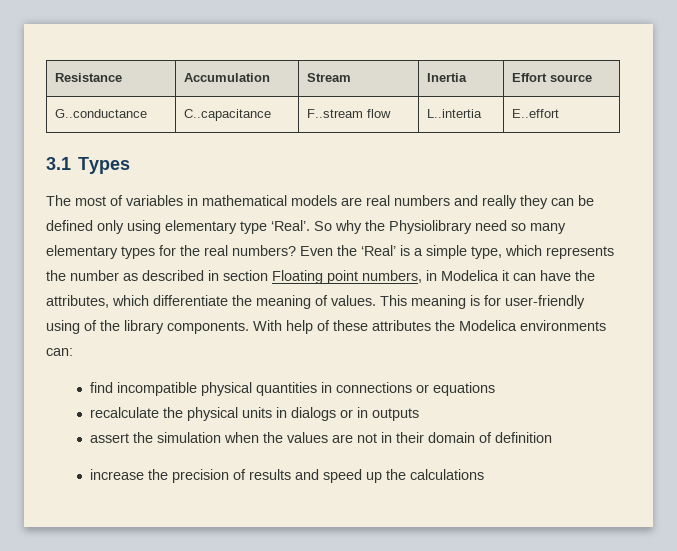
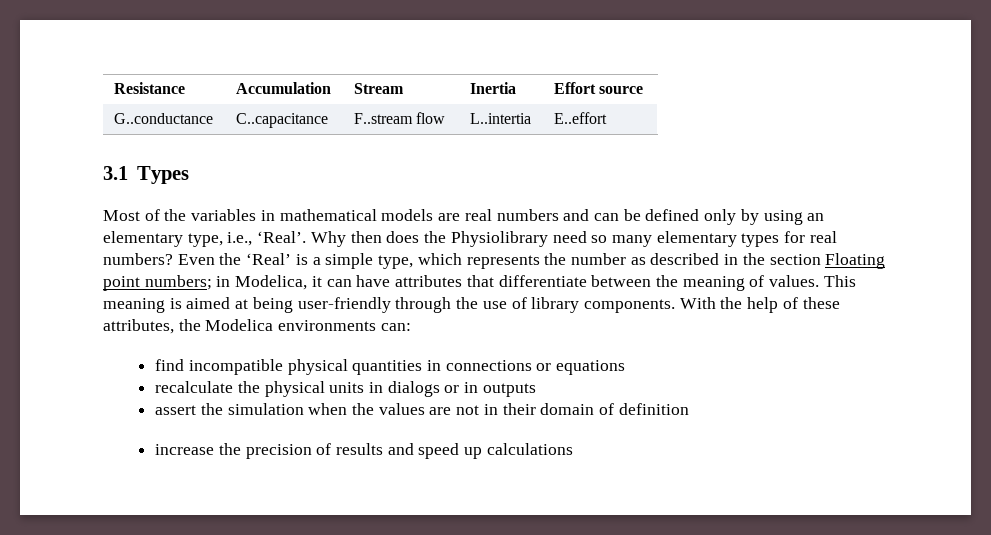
- The most of variables in mathematical models are real numbers and really they can be defined only using elementary type ‘Real’. So why the Physiolibrary need so many elementary types for the real numbers?
+ Most of the variables in mathematical models are real numbers and can be defined only by using an elementary type, i.e., ‘Real’. Why then does the Physiolibrary need so many elementary types for real numbers?
- Even the ‘Real’ is a simple type, which represents the number as described in section Floating point numbers, in Modelica it can have the attributes, which differentiate the meaning of values.
+ Even the ‘Real’ is a simple type, which represents the number as described in the section Floating point numbers; in Modelica, it can have attributes that differentiate between the meaning of values.
- This meaning is for user-friendly using of the library components.
+ This meaning is aimed at being user-friendly through the use of library components.
- With help of these attributes the Modelica environments can:
+ With the help of these attributes, the Modelica environments can:
- increase the precision of results and speed up the calculations
+ increase the precision of results and speed up calculations

